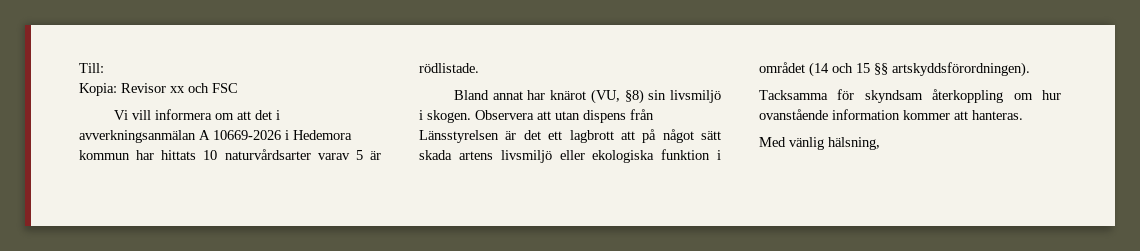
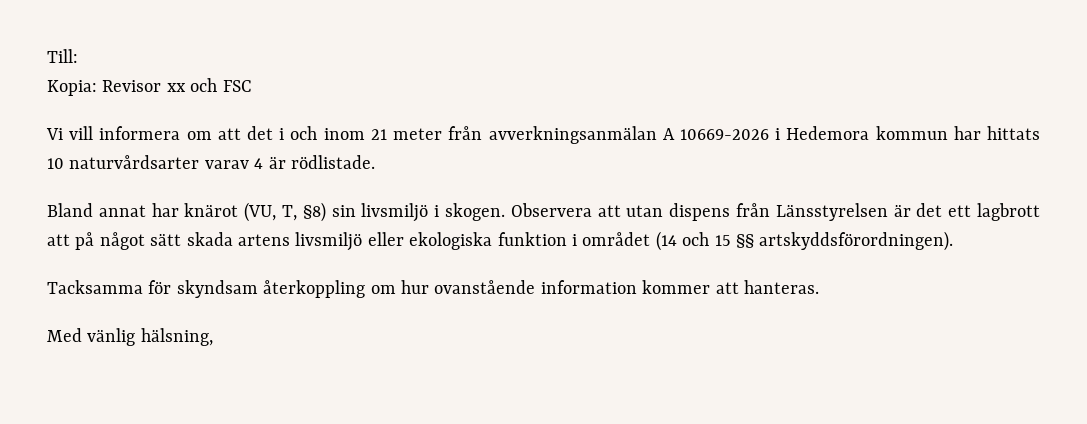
- Vi vill informera om att det i avverkningsanmälan A 10669-2026 i Hedemora kommun har hittats 10 naturvårdsarter varav 5 är rödlistade.
+ Vi vill informera om att det i och inom 21 meter från avverkningsanmälan A 10669-2026 i Hedemora kommun har hittats 10 naturvårdsarter varav 4 är rödlistade.
- Bland annat har knärot (VU, §8) sin livsmiljö i skogen.
+ Bland annat har knärot (VU, T, §8) sin livsmiljö i skogen.

